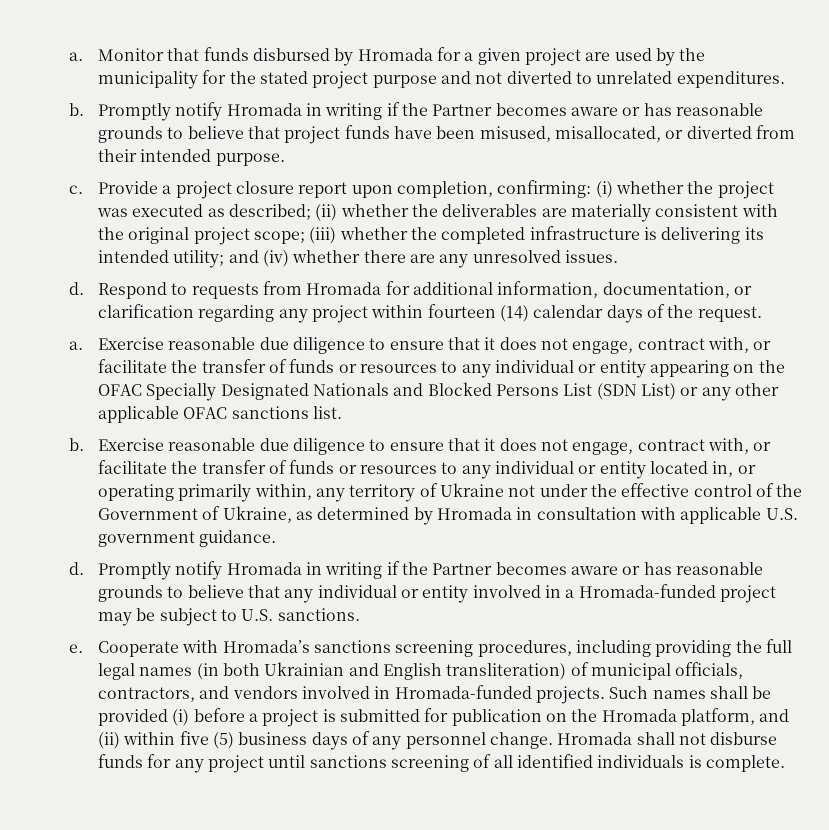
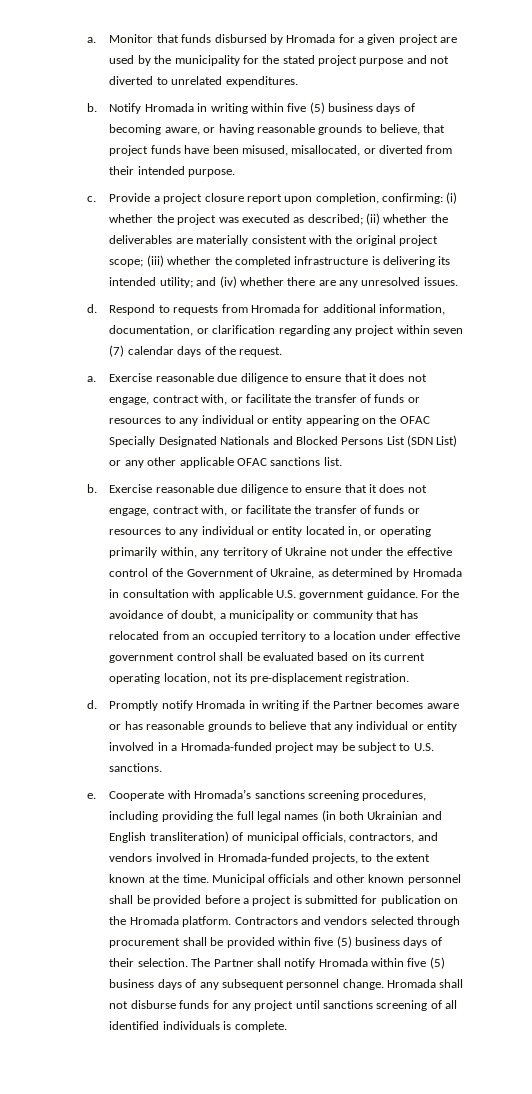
- Promptly notify Hromada in writing if the Partner becomes aware or has reasonable grounds to believe that project funds have been misused, misallocated, or diverted from their intended purpose.
+ Notify Hromada in writing within five (5) business days of becoming aware, or having reasonable grounds to believe, that project funds have been misused, misallocated, or diverted from their intended purpose.
- Respond to requests from Hromada for additional information, documentation, or clarification regarding any project within fourteen (14) calendar days of the request.
+ Respond to requests from Hromada for additional information, documentation, or clarification regarding any project within seven (7) calendar days of the request.
+ For the avoidance of doubt, a municipality or community that has relocated from an occupied territory to a location under effective government control shall be evaluated based on its current operating location, not its pre-displacement registration.
- Cooperate with Hromada’s sanctions screening procedures, including providing the full legal names (in both Ukrainian and English transliteration) of municipal officials, contractors, and vendors involved in Hromada-funded projects. Such names shall be provided (i) before a project is submitted for publication on the Hromada platform, and (ii) within five (5) business days of any personnel change.
+ Cooperate with Hromada’s sanctions screening procedures, including providing the full legal names (in both Ukrainian and English transliteration) of municipal officials, contractors, and vendors involved in Hromada-funded projects, to the extent known at the time. Municipal officials and other known personnel shall be provided before a project is submitted for publication on the Hromada platform. Contractors and vendors selected through procurement shall be provided within five (5) business days of their selection. The Partner shall notify Hromada within five (5) business days of any subsequent personnel change.

